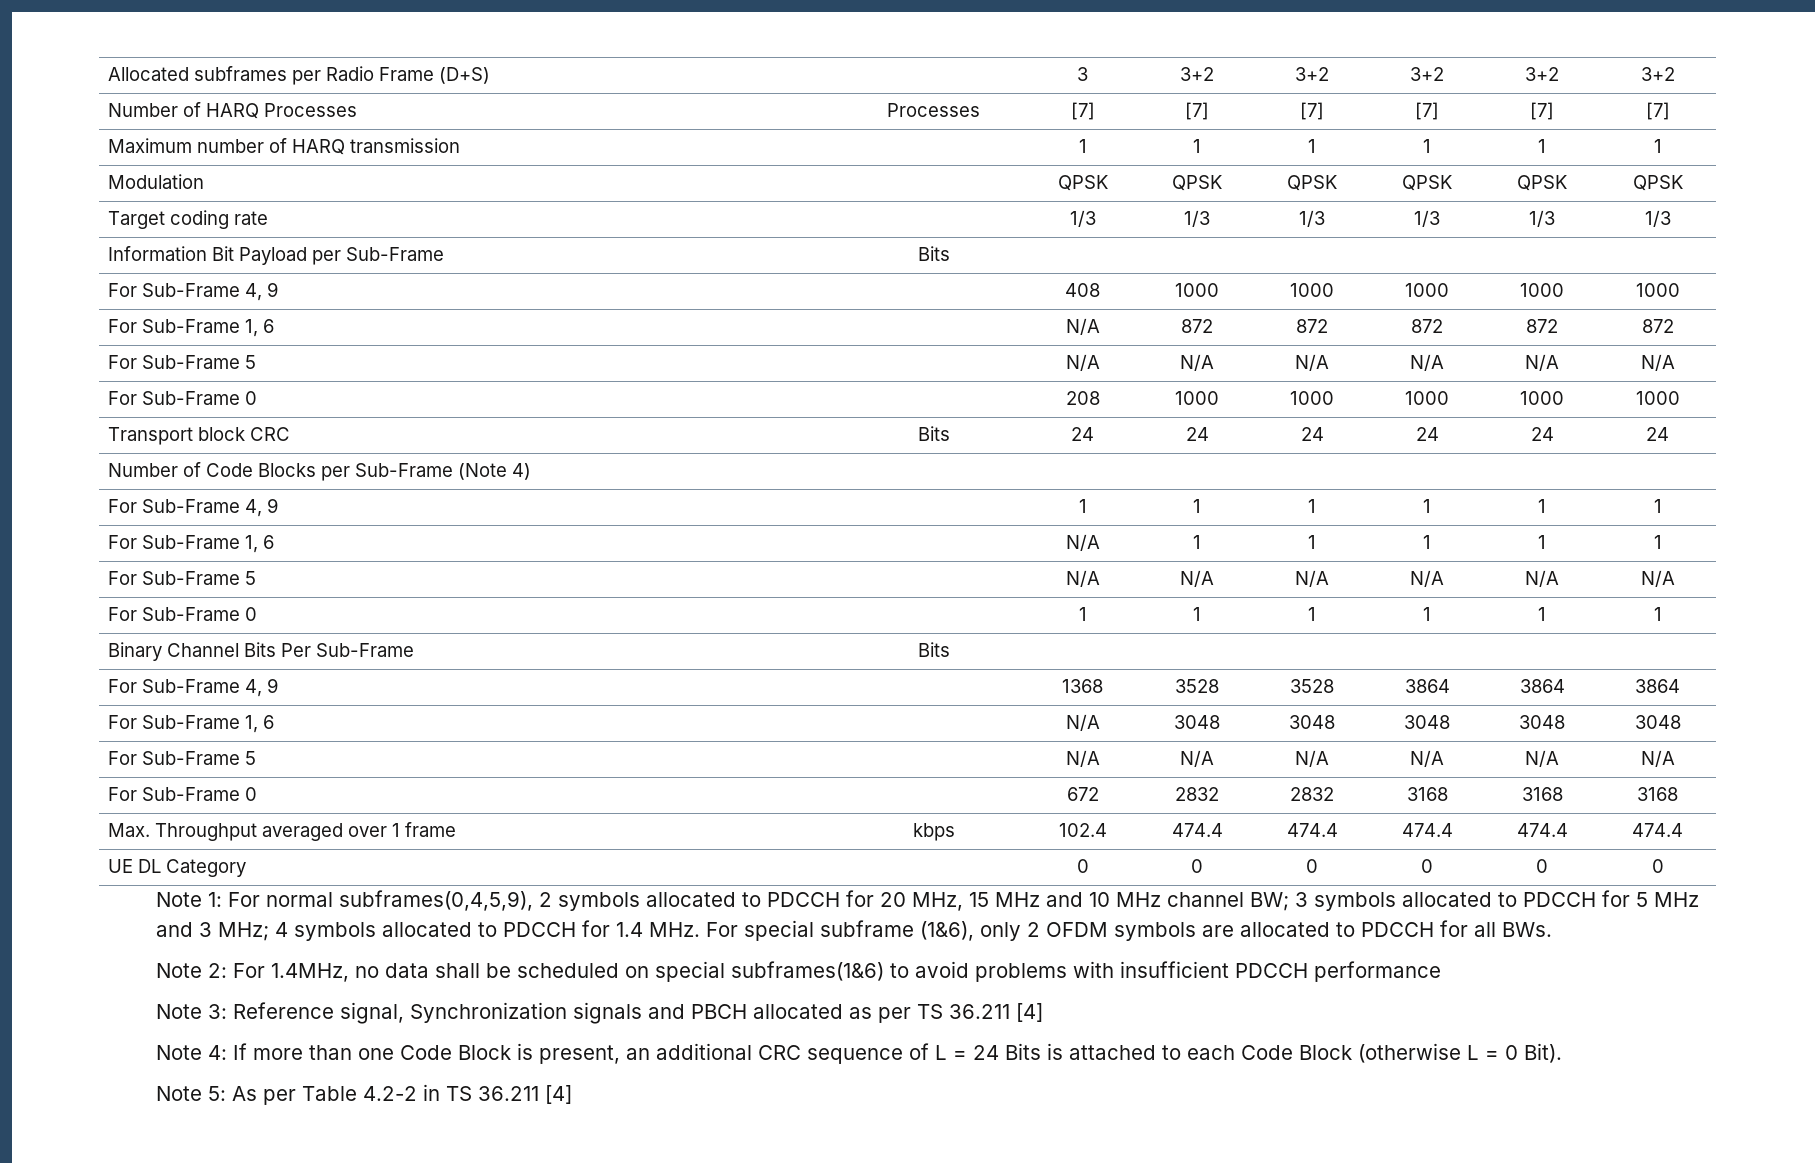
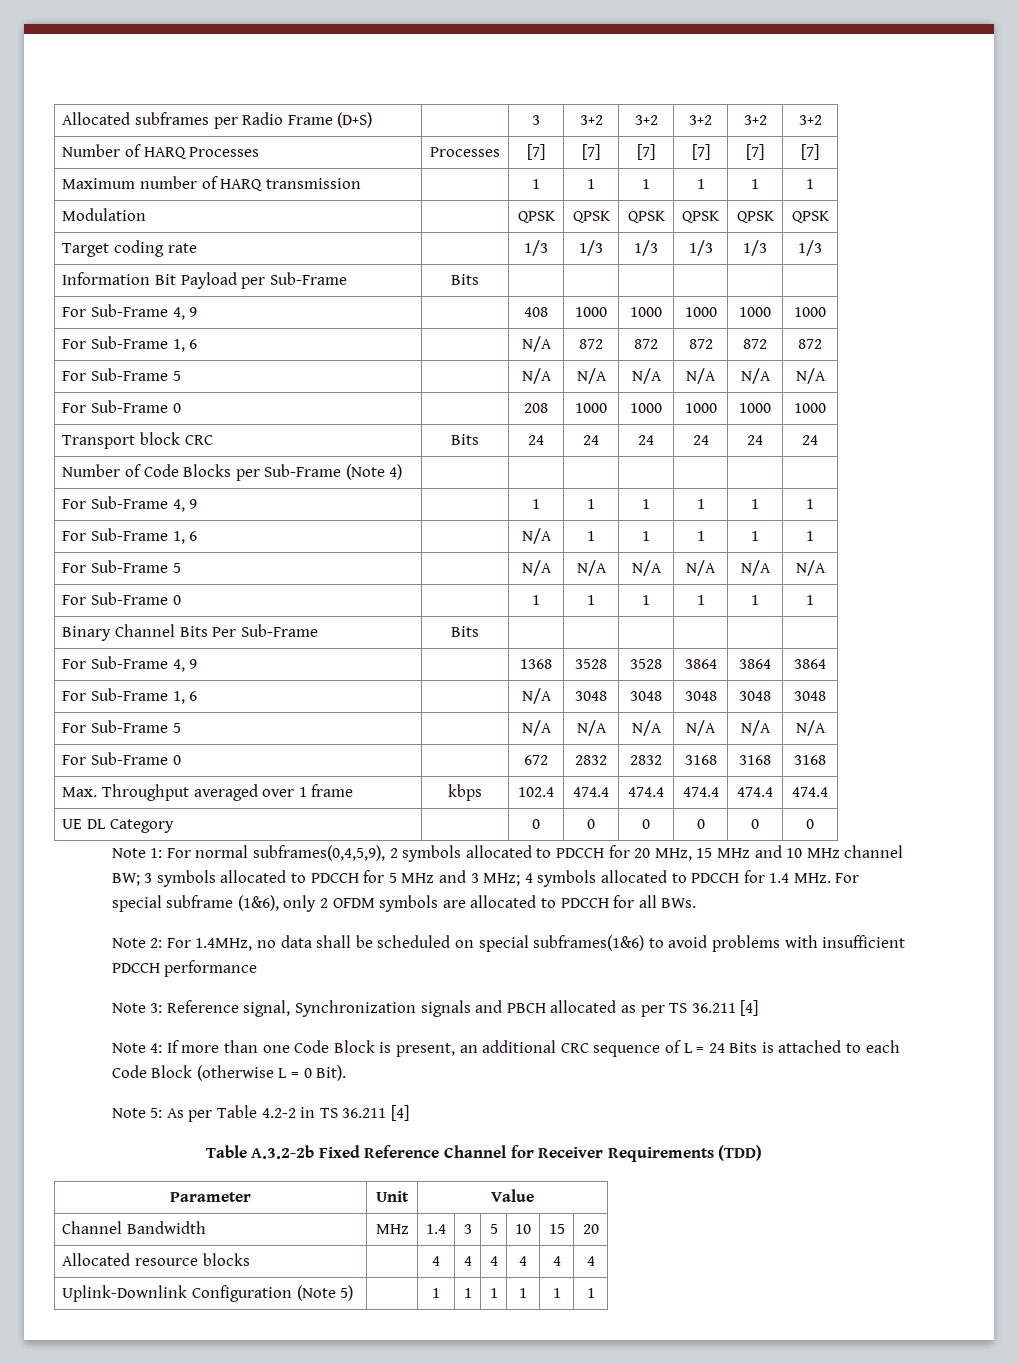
+ Table A.3.2-2b Fixed Reference Channel for Receiver Requirements (TDD)
+ Parameter | Unit | Value
+ Channel Bandwidth | MHz | 1.4 | 3 | 5 | 10 | 15 | 20
+ Allocated resource blocks | | 4 | 4 | 4 | 4 | 4 | 4
+ Uplink-Downlink Configuration (Note 5) | | 1 | 1 | 1 | 1 | 1 | 1

